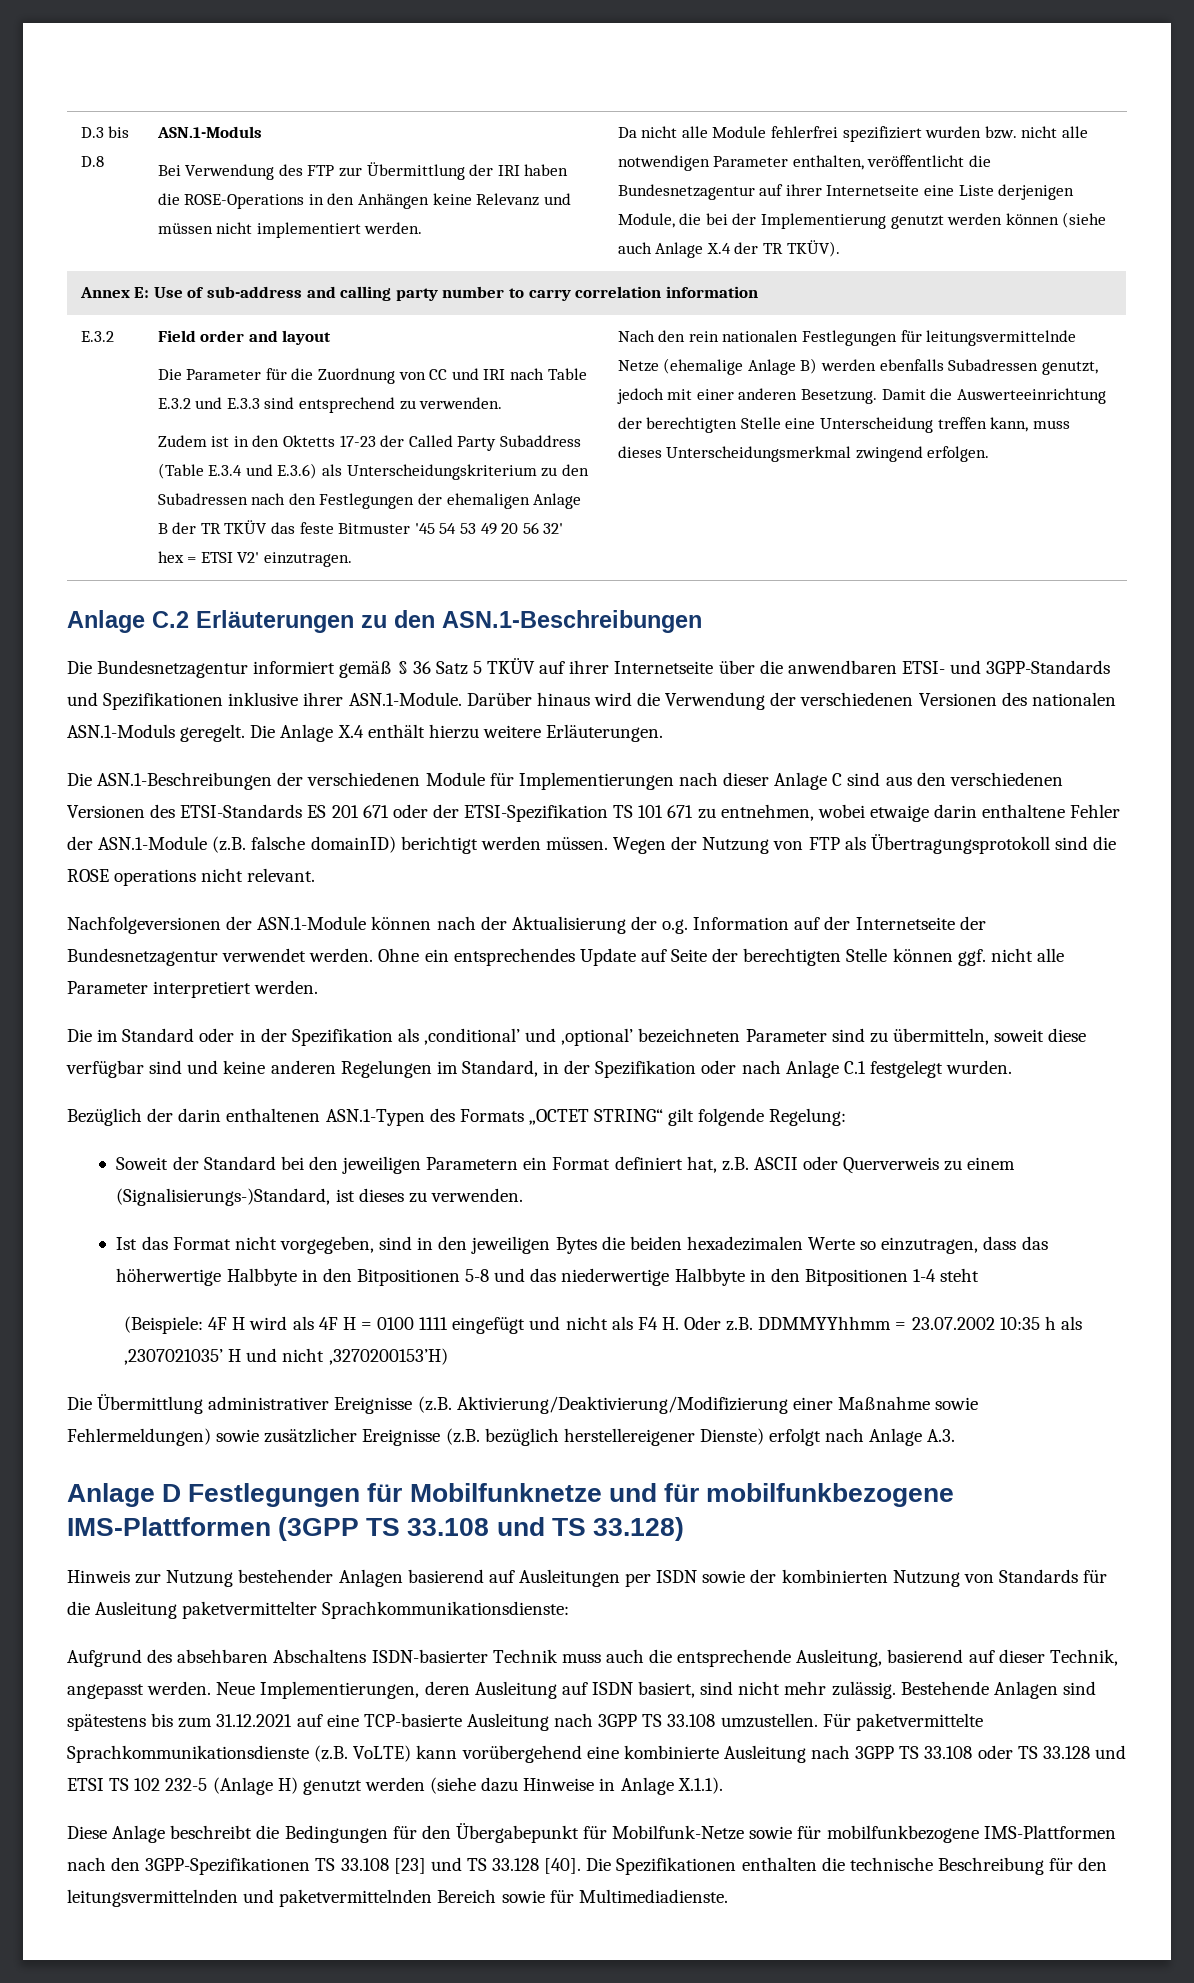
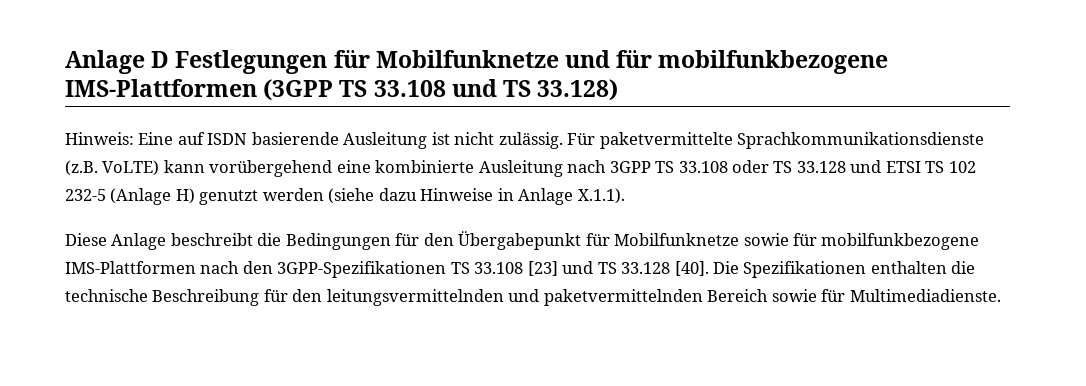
- D.3 bis D.8 | ASN.1-Moduls
- Bei Verwendung des FTP zur Übermittlung der IRI haben die ROSE-Operations in den Anhängen keine Relevanz und müssen nicht implementiert werden. | Da nicht alle Module fehlerfrei spezifiziert wurden bzw. nicht alle notwendigen Parameter enthalten, veröffentlicht die Bundesnetzagentur auf ihrer Internetseite eine Liste derjenigen Module, die bei der Implementierung genutzt werden können (siehe auch Anlage X.4 der TR TKÜV).
- Annex E: Use of sub-address and calling party number to carry correlation information
- E.3.2 | Field order and layout
- Die Parameter für die Zuordnung von CC und IRI nach Table E.3.2 und E.3.3 sind entsprechend zu verwenden.
- Zudem ist in den Oktetts 17-23 der Called Party Subaddress (Table E.3.4 und E.3.6) als Unterscheidungskriterium zu den Subadressen nach den Festlegungen der ehemaligen Anlage B der TR TKÜV das feste Bitmuster '45 54 53 49 20 56 32' hex = ETSI V2' einzutragen. | Nach den rein nationalen Festlegungen für leitungsvermittelnde Netze (ehemalige Anlage B) werden ebenfalls Subadressen genutzt, jedoch mit einer anderen Besetzung. Damit die Auswerteeinrichtung der berechtigten Stelle eine Unterscheidung treffen kann, muss dieses Unterscheidungsmerkmal zwingend erfolgen.
- Anlage C.2 Erläuterungen zu den ASN.1-Beschreibungen
- Die Bundesnetzagentur informiert gemäß § 36 Satz 5 TKÜV auf ihrer Internetseite über die anwendbaren ETSI- und 3GPP-Standards und Spezifikationen inklusive ihrer ASN.1-Module. Darüber hinaus wird die Verwendung der verschiedenen Versionen des nationalen ASN.1-Moduls geregelt. Die Anlage X.4 enthält hierzu weitere Erläuterungen.
- Die ASN.1-Beschreibungen der verschiedenen Module für Implementierungen nach dieser Anlage C sind aus den verschiedenen Versionen des ETSI-Standards ES 201 671 oder der ETSI-Spezifikation TS 101 671 zu entnehmen, wobei etwaige darin enthaltene Fehler der ASN.1-Module (z.B. falsche domainID) berichtigt werden müssen. Wegen der Nutzung von FTP als Übertragungsprotokoll sind die ROSE operations nicht relevant.
- Nachfolgeversionen der ASN.1-Module können nach der Aktualisierung der o.g. Information auf der Internetseite der Bundesnetzagentur verwendet werden. Ohne ein entsprechendes Update auf Seite der berechtigten Stelle können ggf. nicht alle Parameter interpretiert werden.
- Die im Standard oder in der Spezifikation als ‚conditional’ und ‚optional’ bezeichneten Parameter sind zu übermitteln, soweit diese verfügbar sind und keine anderen Regelungen im Standard, in der Spezifikation oder nach Anlage C.1 festgelegt wurden.
- Bezüglich der darin enthaltenen ASN.1-Typen des Formats „OCTET STRING“ gilt folgende Regelung:
- Soweit der Standard bei den jeweiligen Parametern ein Format definiert hat, z.B. ASCII oder Querverweis zu einem (Signalisierungs-)Standard, ist dieses zu verwenden.
- Ist das Format nicht vorgegeben, sind in den jeweiligen Bytes die beiden hexadezimalen Werte so einzutragen, dass das höherwertige Halbbyte in den Bitpositionen 5-8 und das niederwertige Halbbyte in den Bitpositionen 1-4 steht
- (Beispiele: 4F H wird als 4F H = 0100 1111 eingefügt und nicht als F4 H. Oder z.B. DDMMYYhhmm = 23.07.2002 10:35 h als ‚2307021035’ H und nicht ‚3270200153’H)
- Die Übermittlung administrativer Ereignisse (z.B. Aktivierung/Deaktivierung/Modifizierung einer Maßnahme sowie Fehlermeldungen) sowie zusätzlicher Ereignisse (z.B. bezüglich herstellereigener Dienste) erfolgt nach Anlage A.3.
- Hinweis zur Nutzung bestehender Anlagen basierend auf Ausleitungen per ISDN sowie der kombinierten Nutzung von Standards für die Ausleitung paketvermittelter Sprachkommunikationsdienste:
- Aufgrund des absehbaren Abschaltens ISDN-basierter Technik muss auch die entsprechende Ausleitung, basierend auf dieser Technik, angepasst werden. Neue Implementierungen, deren Ausleitung auf ISDN basiert, sind nicht mehr zulässig. Bestehende Anlagen sind spätestens bis zum 31.12.2021 auf eine TCP-basierte Ausleitung nach 3GPP TS 33.108 umzustellen.
+ Hinweis: Eine auf ISDN basierende Ausleitung ist nicht zulässig.
- Diese Anlage beschreibt die Bedingungen für den Übergabepunkt für Mobilfunk-Netze sowie für mobilfunkbezogene IMS-Plattformen nach den 3GPP-Spezifikationen TS 33.108 [23] und TS 33.128 [40].
+ Diese Anlage beschreibt die Bedingungen für den Übergabepunkt für Mobilfunknetze sowie für mobilfunkbezogene IMS-Plattformen nach den 3GPP-Spezifikationen TS 33.108 [23] und TS 33.128 [40].

